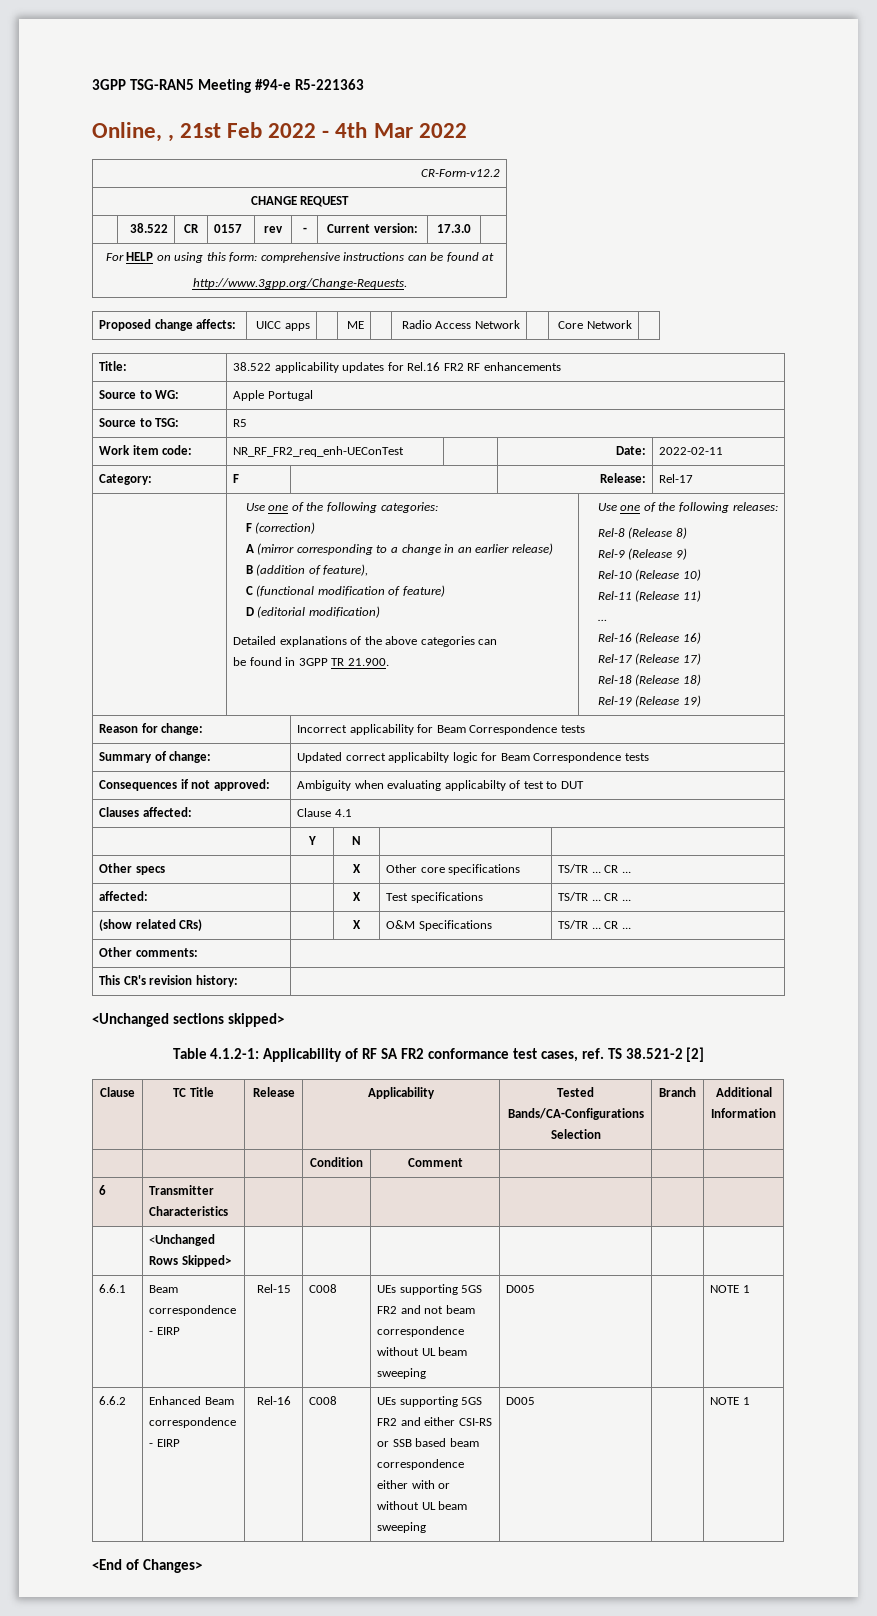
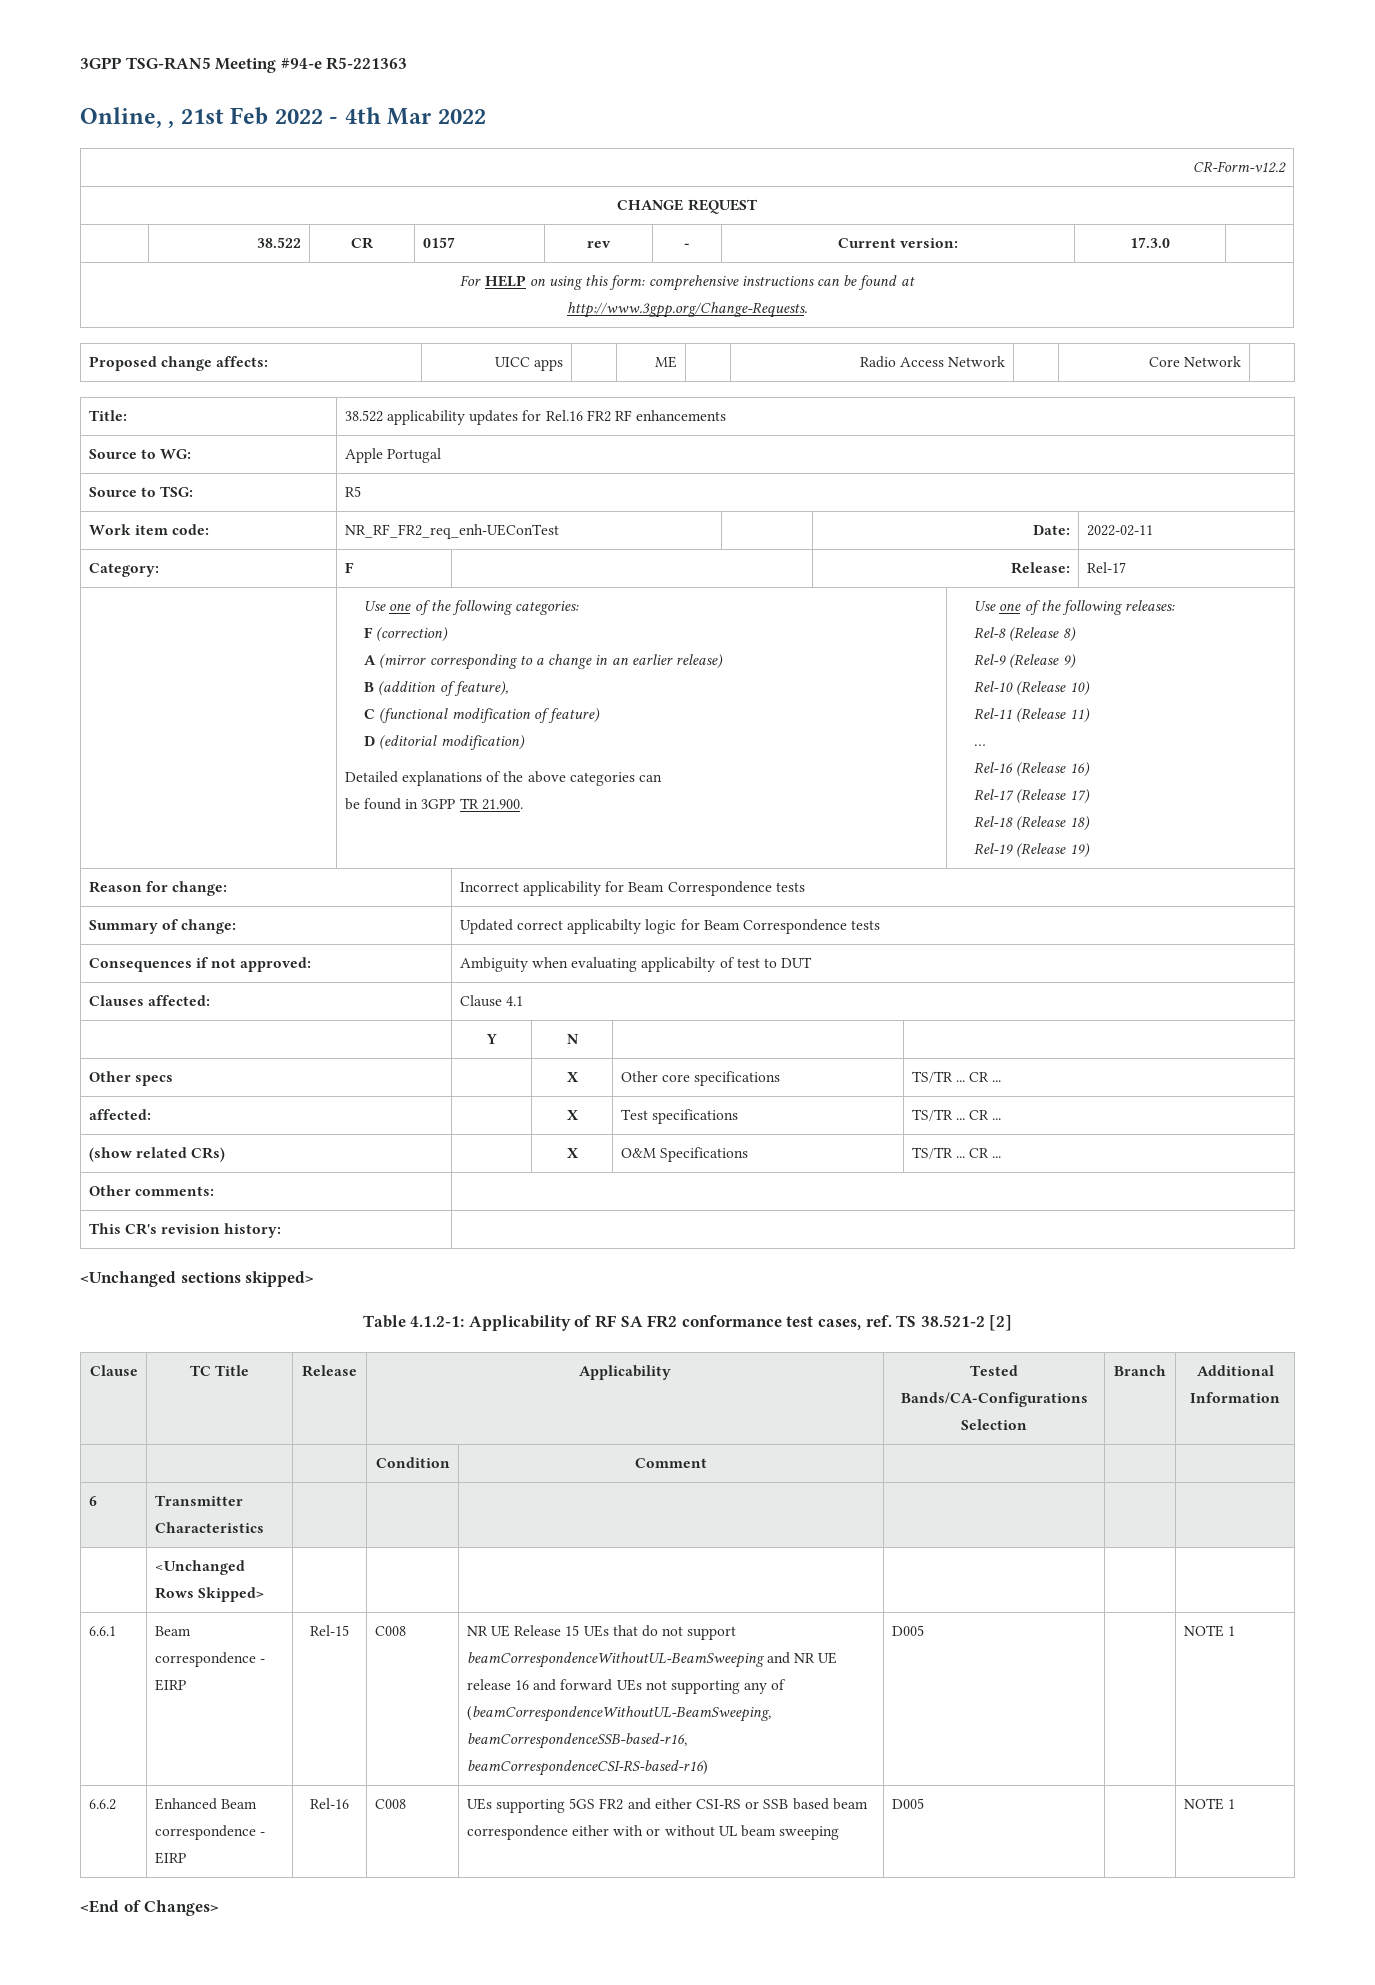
- 6.6.1 | Beam correspondence - EIRP | Rel-15 | C008 | UEs supporting 5GS FR2 and not beam correspondence without UL beam sweeping | D005 | | NOTE 1
+ 6.6.1 | Beam correspondence - EIRP | Rel-15 | C008 | NR UE Release 15 UEs that do not support beamCorrespondenceWithoutUL-BeamSweeping and NR UE release 16 and forward UEs not supporting any of (beamCorrespondenceWithoutUL-BeamSweeping, beamCorrespondenceSSB-based-r16, beamCorrespondenceCSI-RS-based-r16) | D005 | | NOTE 1

